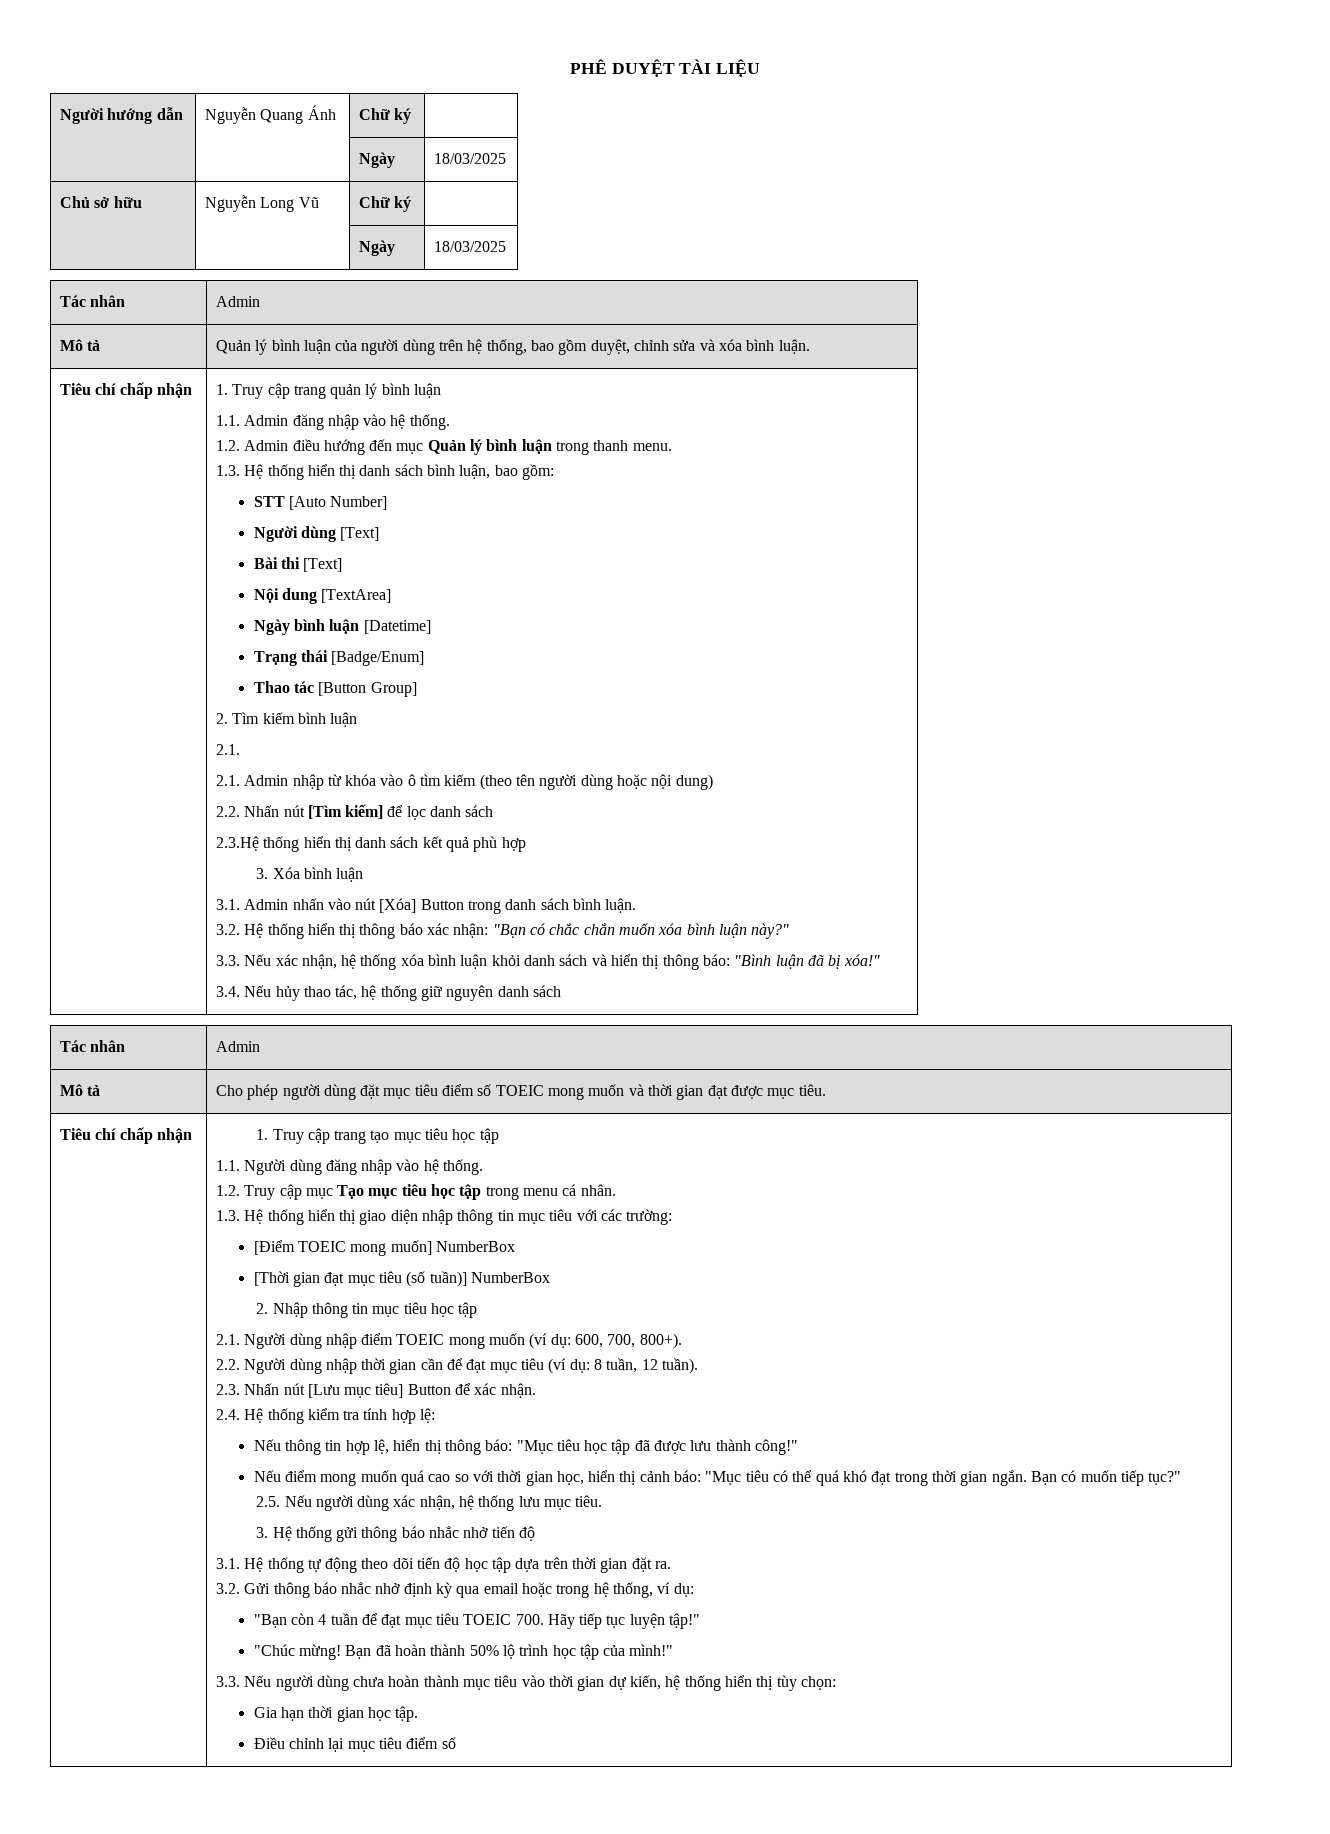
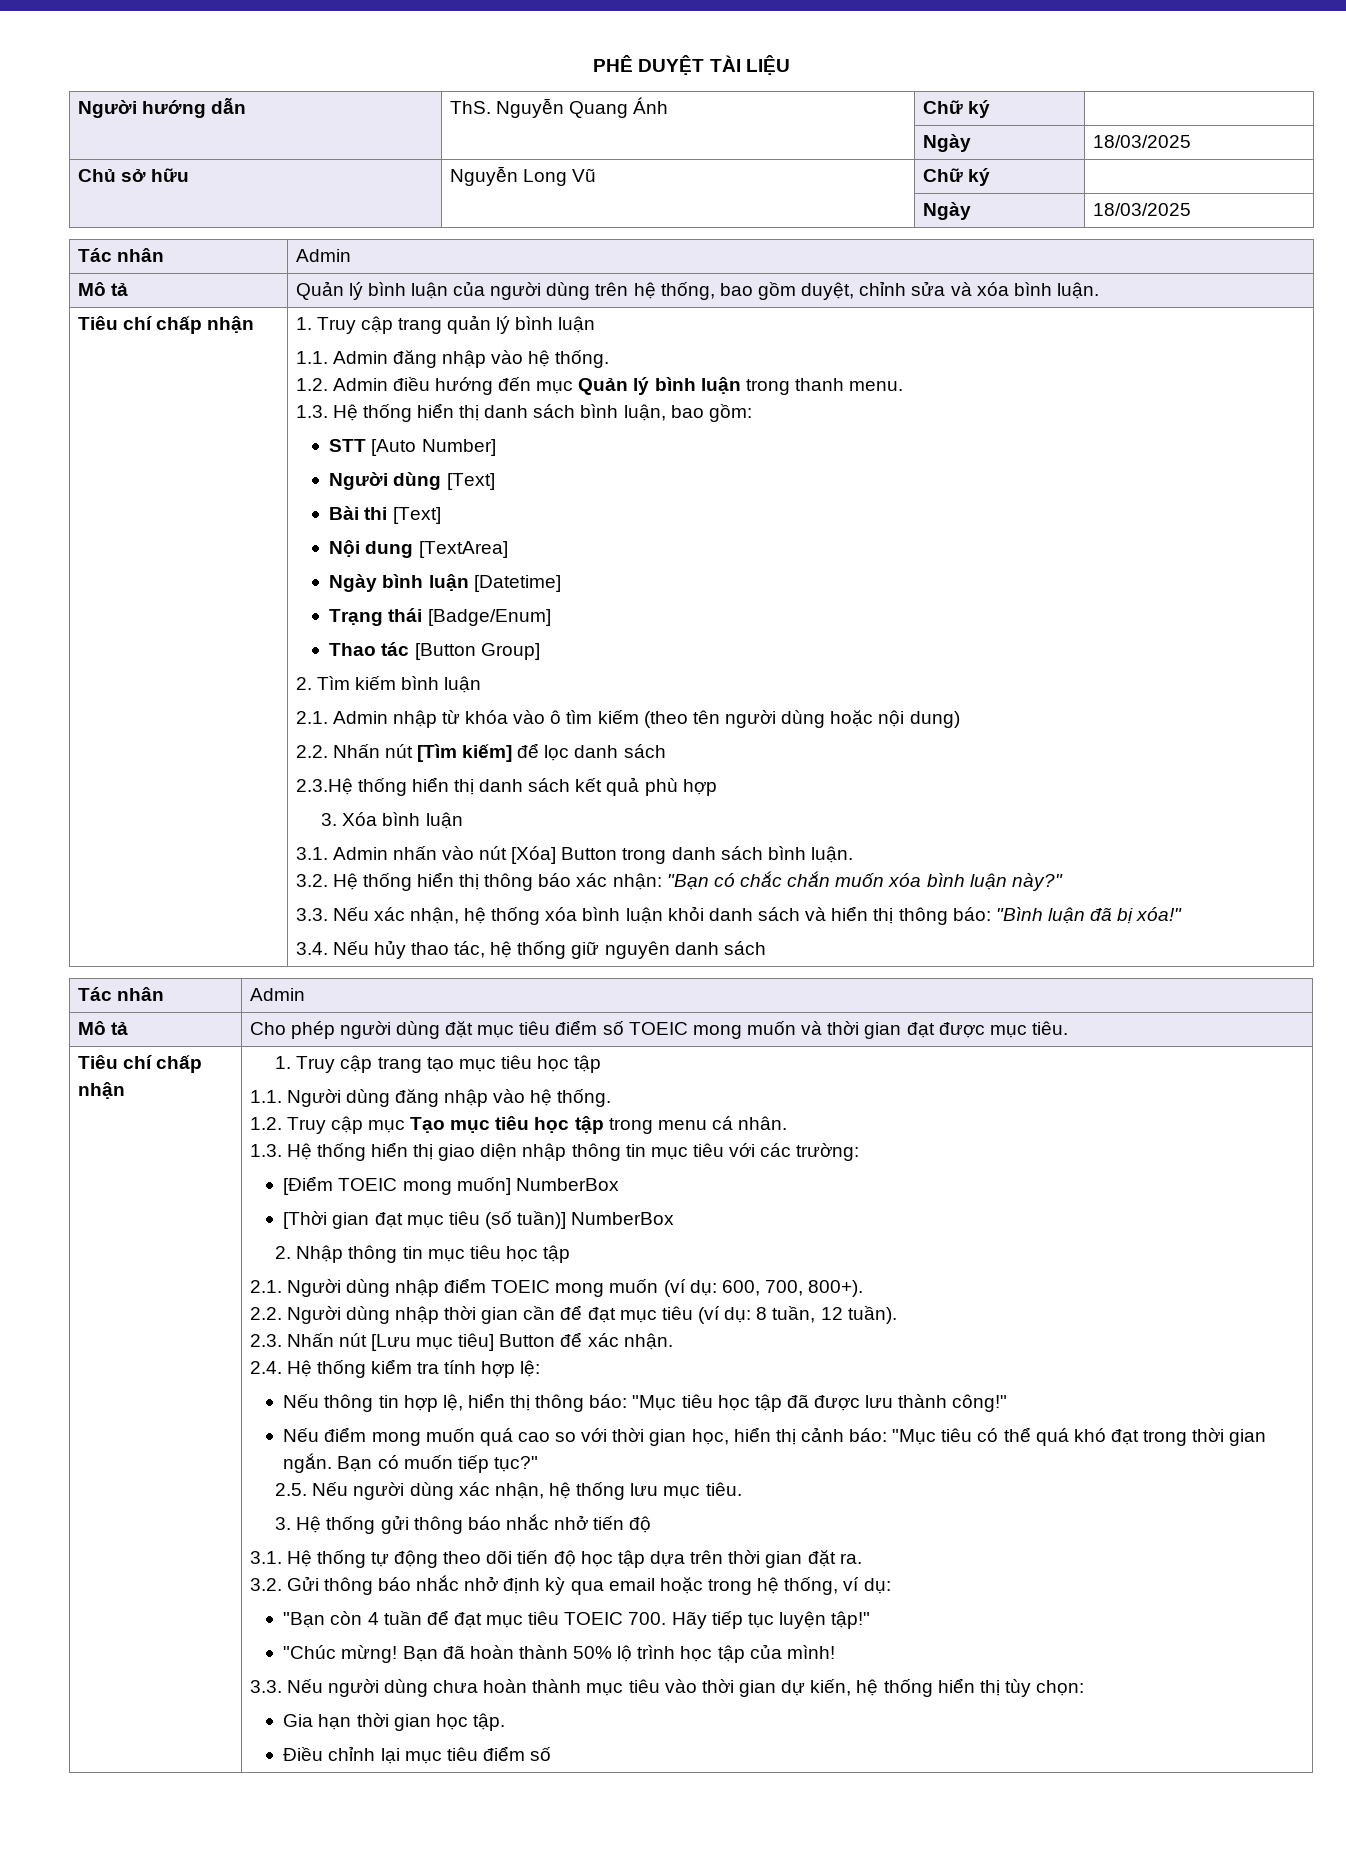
- Người hướng dẫn | Nguyễn Quang Ánh | Chữ ký |
+ Người hướng dẫn | ThS. Nguyễn Quang Ánh | Chữ ký |
  2. Tìm kiếm bình luận
- 2.1.
- Bạn đã hoàn thành 50% lộ trình học tập của mình!"
+ Bạn đã hoàn thành 50% lộ trình học tập của mình!

